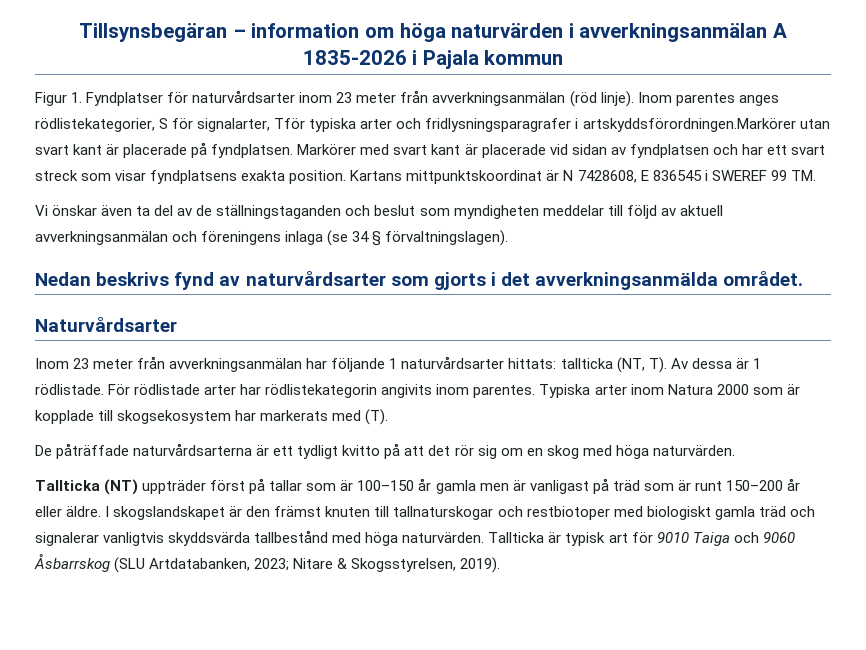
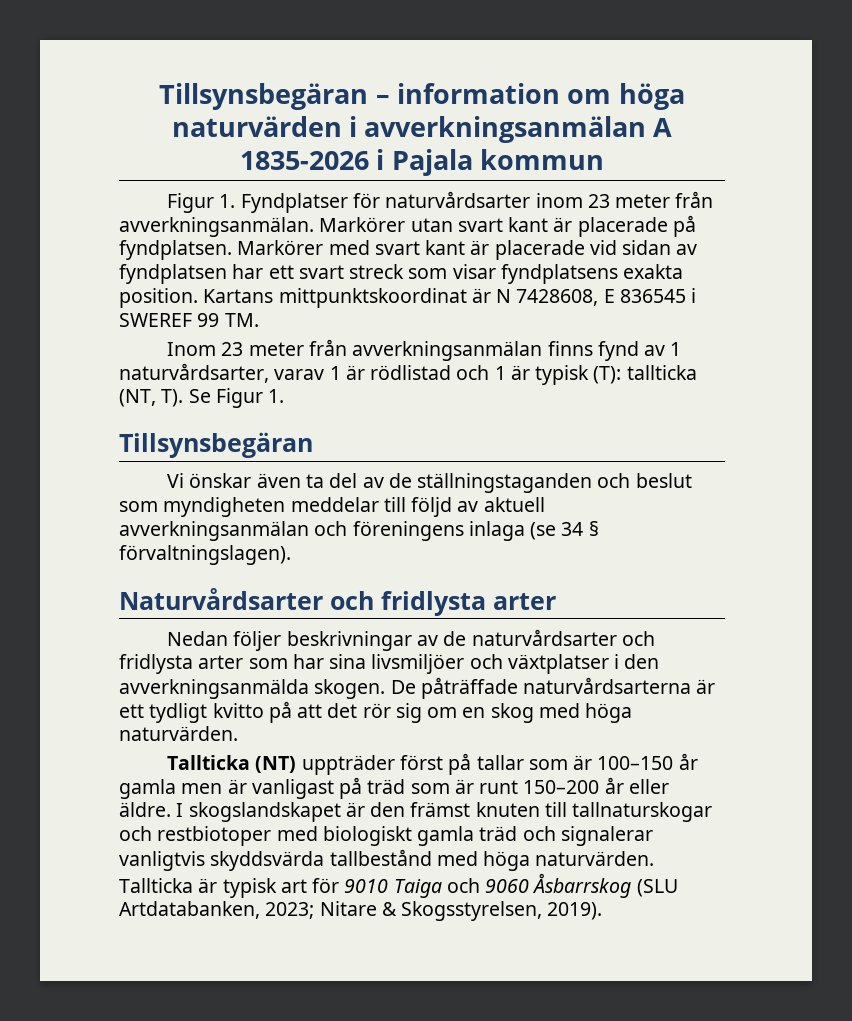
- Figur 1. Fyndplatser för naturvårdsarter inom 23 meter från avverkningsanmälan (röd linje). Inom parentes anges rödlistekategorier, S för signalarter, Tför typiska arter och fridlysningsparagrafer i artskyddsförordningen.Markörer utan svart kant är placerade på fyndplatsen.
+ Figur 1. Fyndplatser för naturvårdsarter inom 23 meter från avverkningsanmälan. Markörer utan svart kant är placerade på fyndplatsen.
- Markörer med svart kant är placerade vid sidan av fyndplatsen och har ett svart streck som visar fyndplatsens exakta position.
+ Markörer med svart kant är placerade vid sidan av fyndplatsen har ett svart streck som visar fyndplatsens exakta position.
+ Inom 23 meter från avverkningsanmälan finns fynd av 1 naturvårdsarter, varav 1 är rödlistad och 1 är typisk (T): tallticka (NT, T). Se Figur 1.
+ Tillsynsbegäran
- Nedan beskrivs fynd av naturvårdsarter som gjorts i det avverkningsanmälda området.
- Naturvårdsarter
- Inom 23 meter från avverkningsanmälan har följande 1 naturvårdsarter hittats: tallticka (NT, T). Av dessa är 1 rödlistade. För rödlistade arter har rödlistekategorin angivits inom parentes. Typiska arter inom Natura 2000 som är kopplade till skogsekosystem har markerats med (T).
- De påträffade naturvårdsarterna är ett tydligt kvitto på att det rör sig om en skog med höga naturvärden.
+ Naturvårdsarter och fridlysta arter
+ Nedan följer beskrivningar av de naturvårdsarter och fridlysta arter som har sina livsmiljöer och växtplatser i den avverkningsanmälda skogen. De påträffade naturvårdsarterna är ett tydligt kvitto på att det rör sig om en skog med höga naturvärden.

